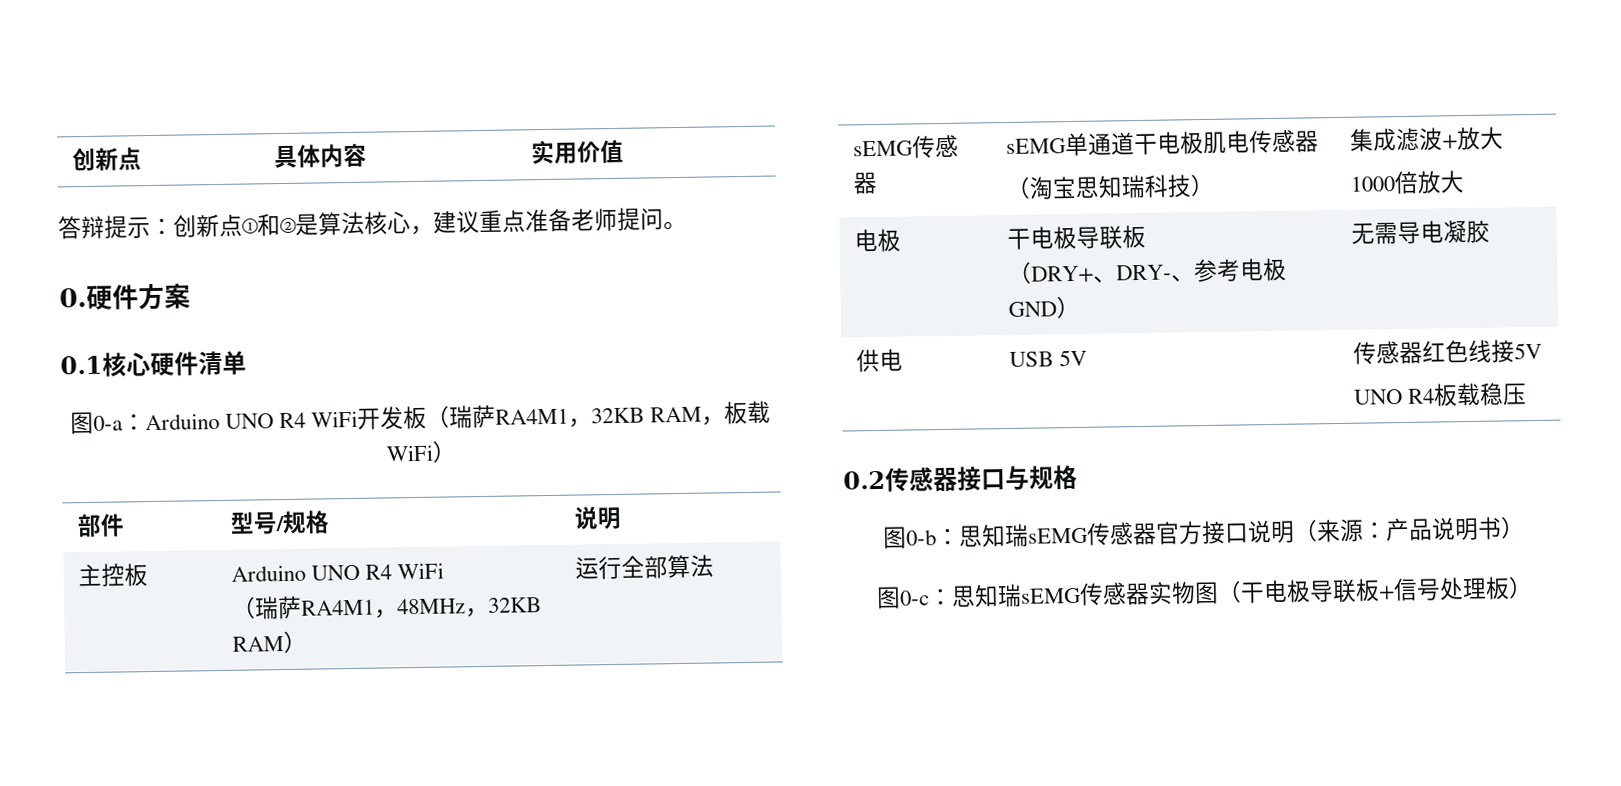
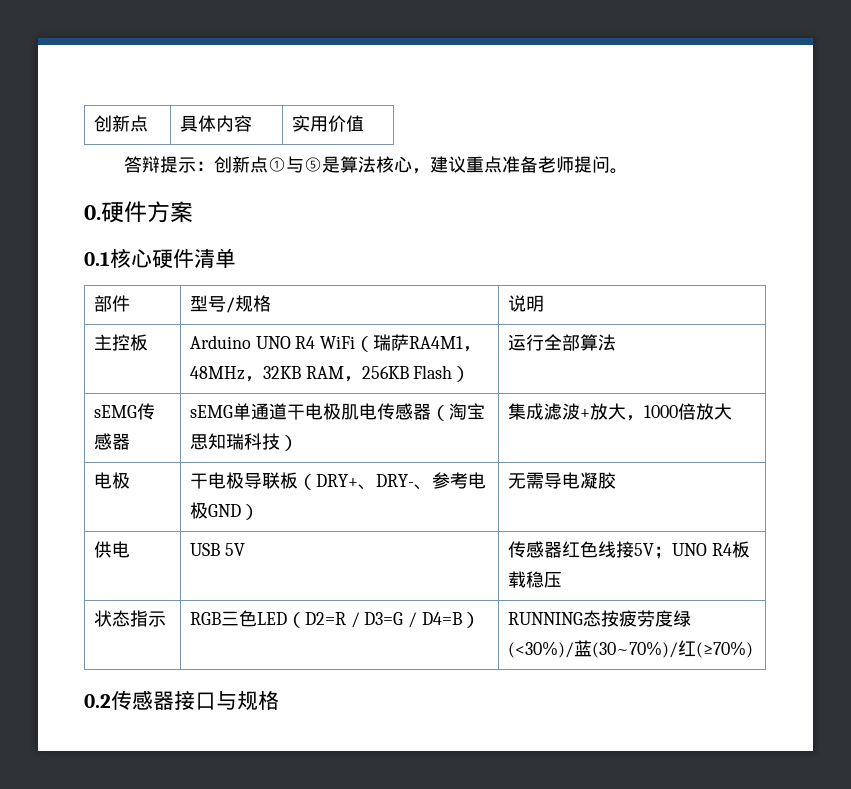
- 答辩提示：创新点①和②是算法核心，建议重点准备老师提问。
+ 答辩提示：创新点①与⑤是算法核心，建议重点准备老师提问。
- 图0-a：Arduino UNO R4 WiFi开发板（瑞萨RA4M1，32KB RAM，板载WiFi）
- 主控板 | Arduino UNO R4 WiFi
- （瑞萨RA4M1，48MHz，32KB RAM） | 运行全部算法
+ 主控板 | Arduino UNO R4 WiFi（瑞萨RA4M1，48MHz，32KB RAM，256KB Flash） | 运行全部算法
- sEMG传感器 | sEMG单通道干电极肌电传感器
- （淘宝思知瑞科技） | 集成滤波+放大
- 1000倍放大
+ sEMG传感器 | sEMG单通道干电极肌电传感器（淘宝思知瑞科技） | 集成滤波+放大，1000倍放大
- 电极 | 干电极导联板
- （DRY+、DRY-、参考电极GND） | 无需导电凝胶
+ 电极 | 干电极导联板（DRY+、DRY-、参考电极GND） | 无需导电凝胶
- 供电 | USB 5V | 传感器红色线接5V
- UNO R4板载稳压
+ 供电 | USB 5V | 传感器红色线接5V；UNO R4板载稳压
+ 状态指示 | RGB三色LED（D2=R / D3=G / D4=B） | RUNNING态按疲劳度绿(<30%)/蓝(30~70%)/红(≥70%)
- 图0-b：思知瑞sEMG传感器官方接口说明（来源：产品说明书）
- 图0-c：思知瑞sEMG传感器实物图（干电极导联板+信号处理板）

